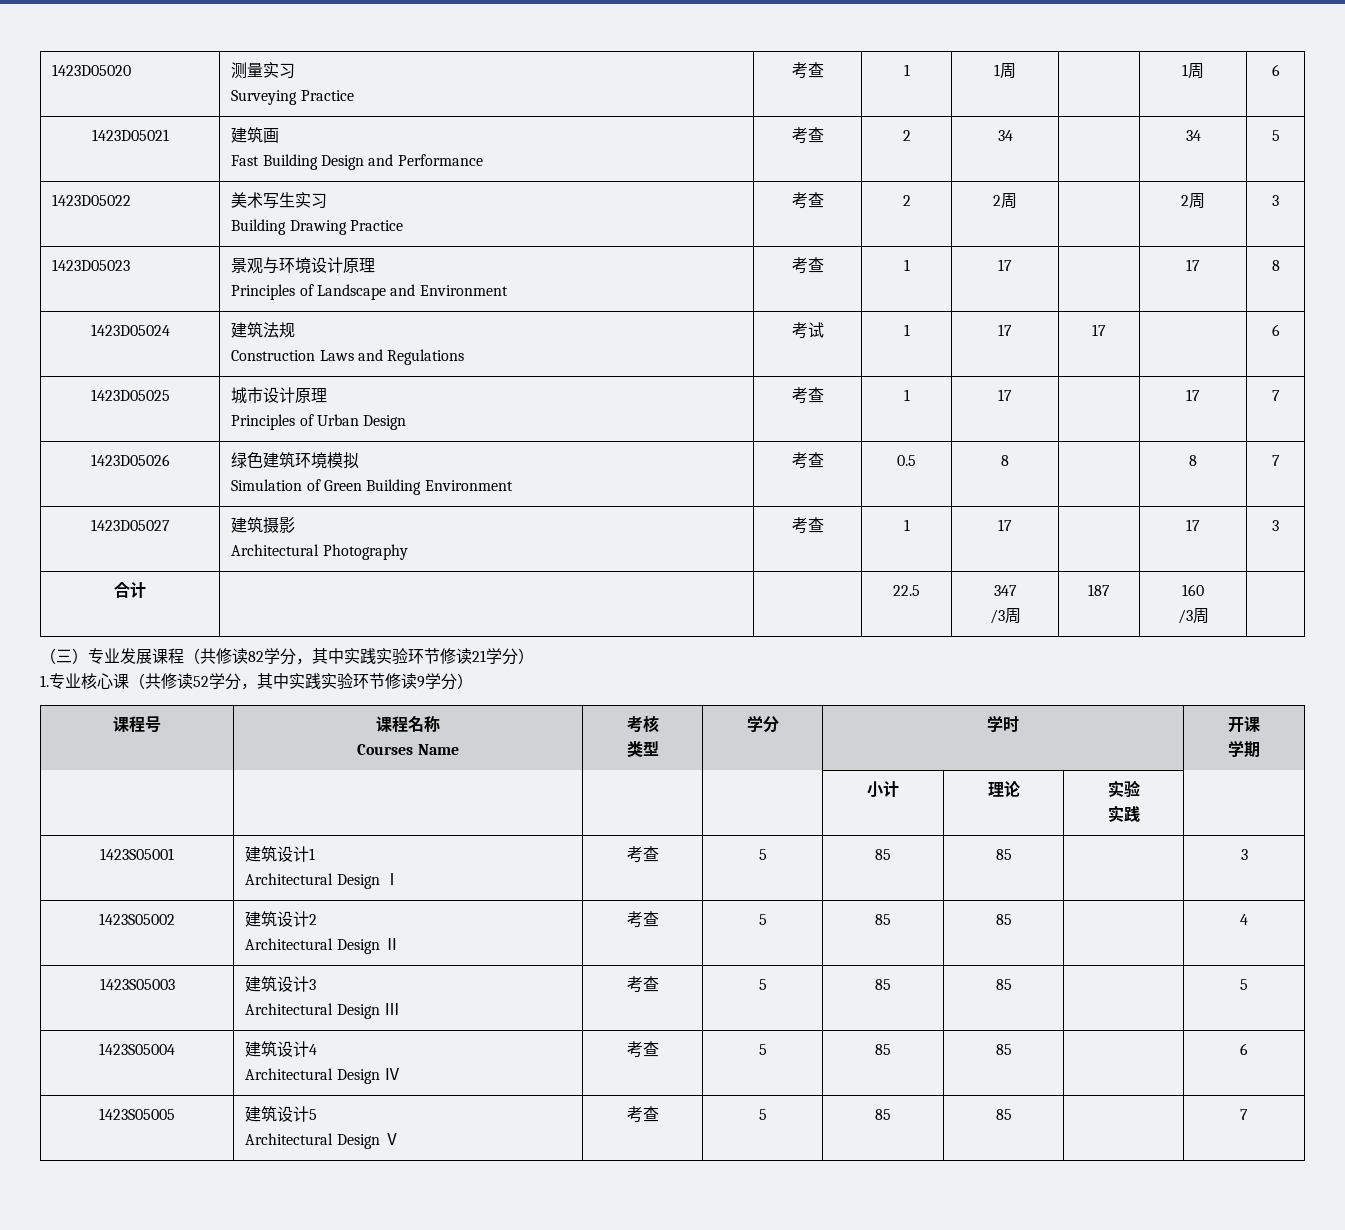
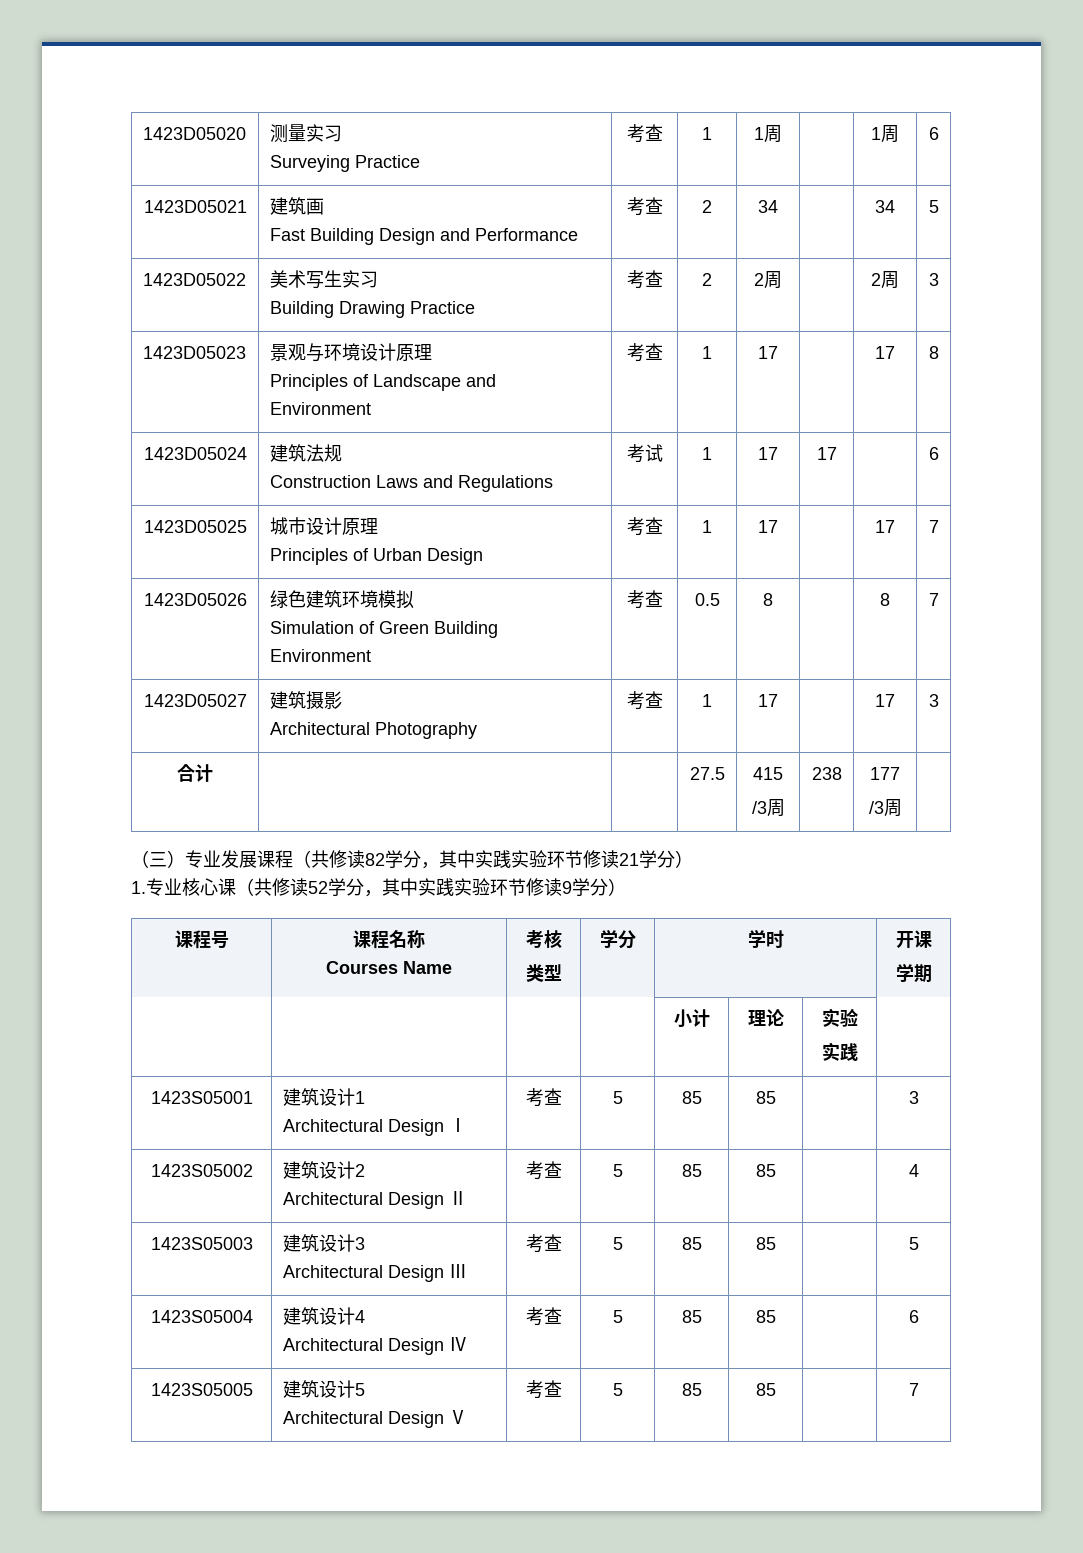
- 合计 | | | 22.5 | 347
- /3周 | 187 | 160
+ 合计 | | | 27.5 | 415
+ /3周 | 238 | 177

